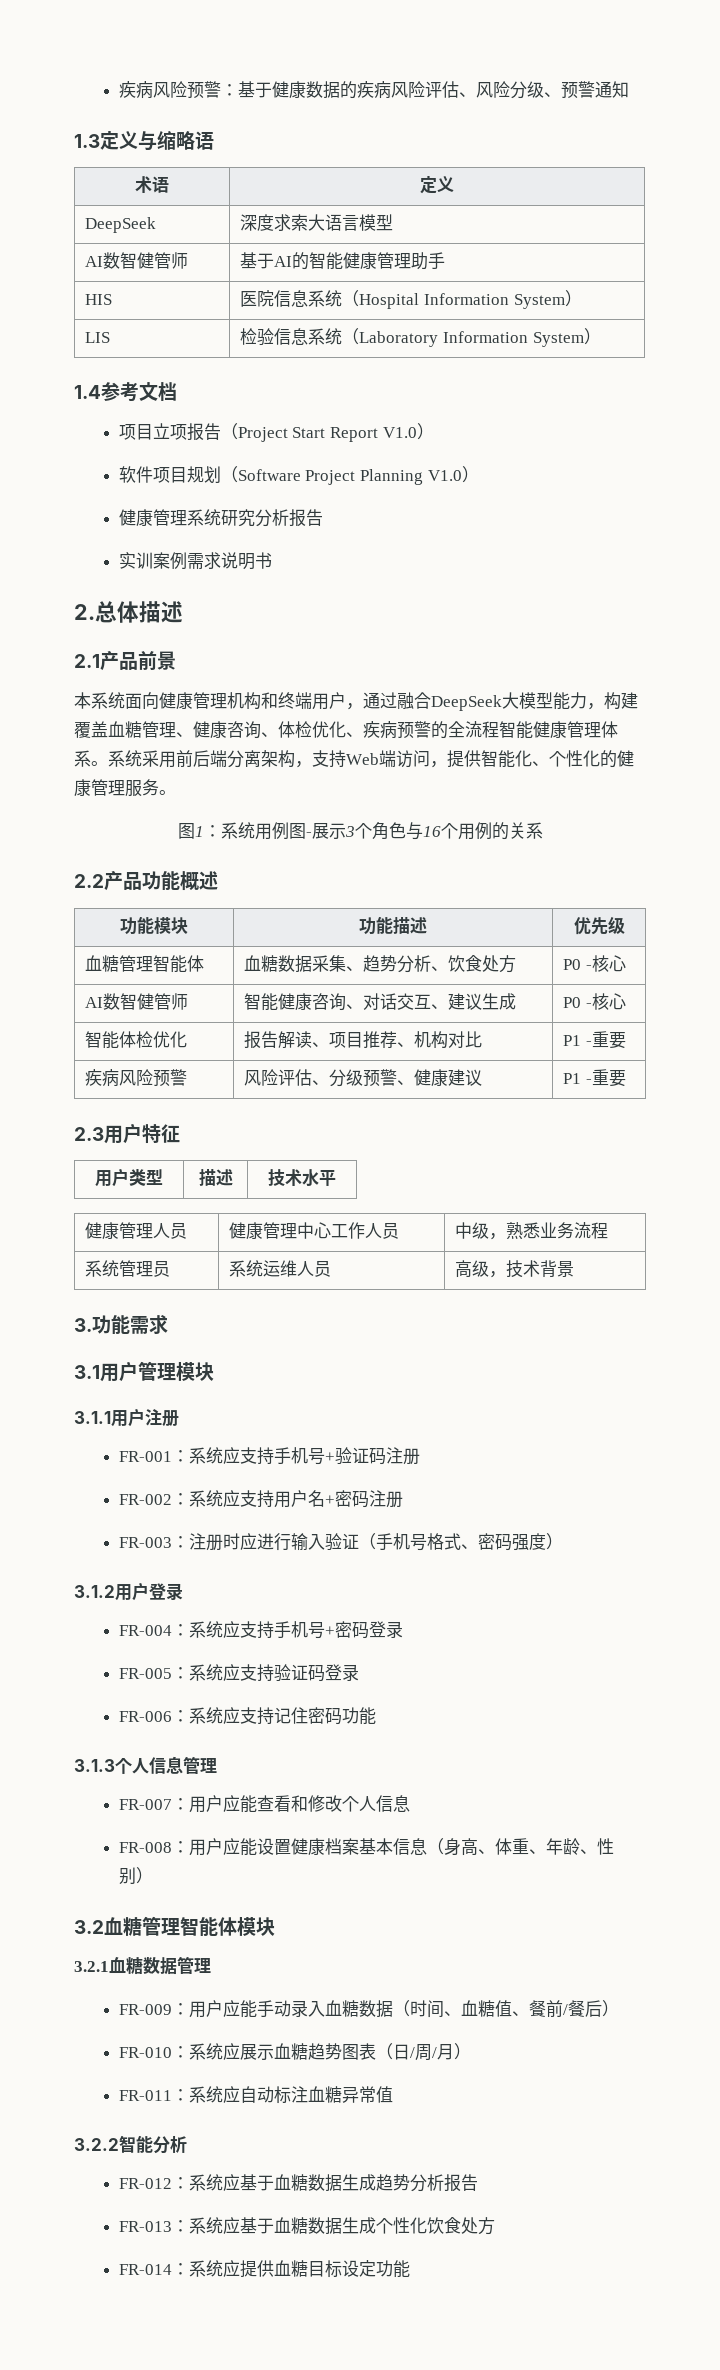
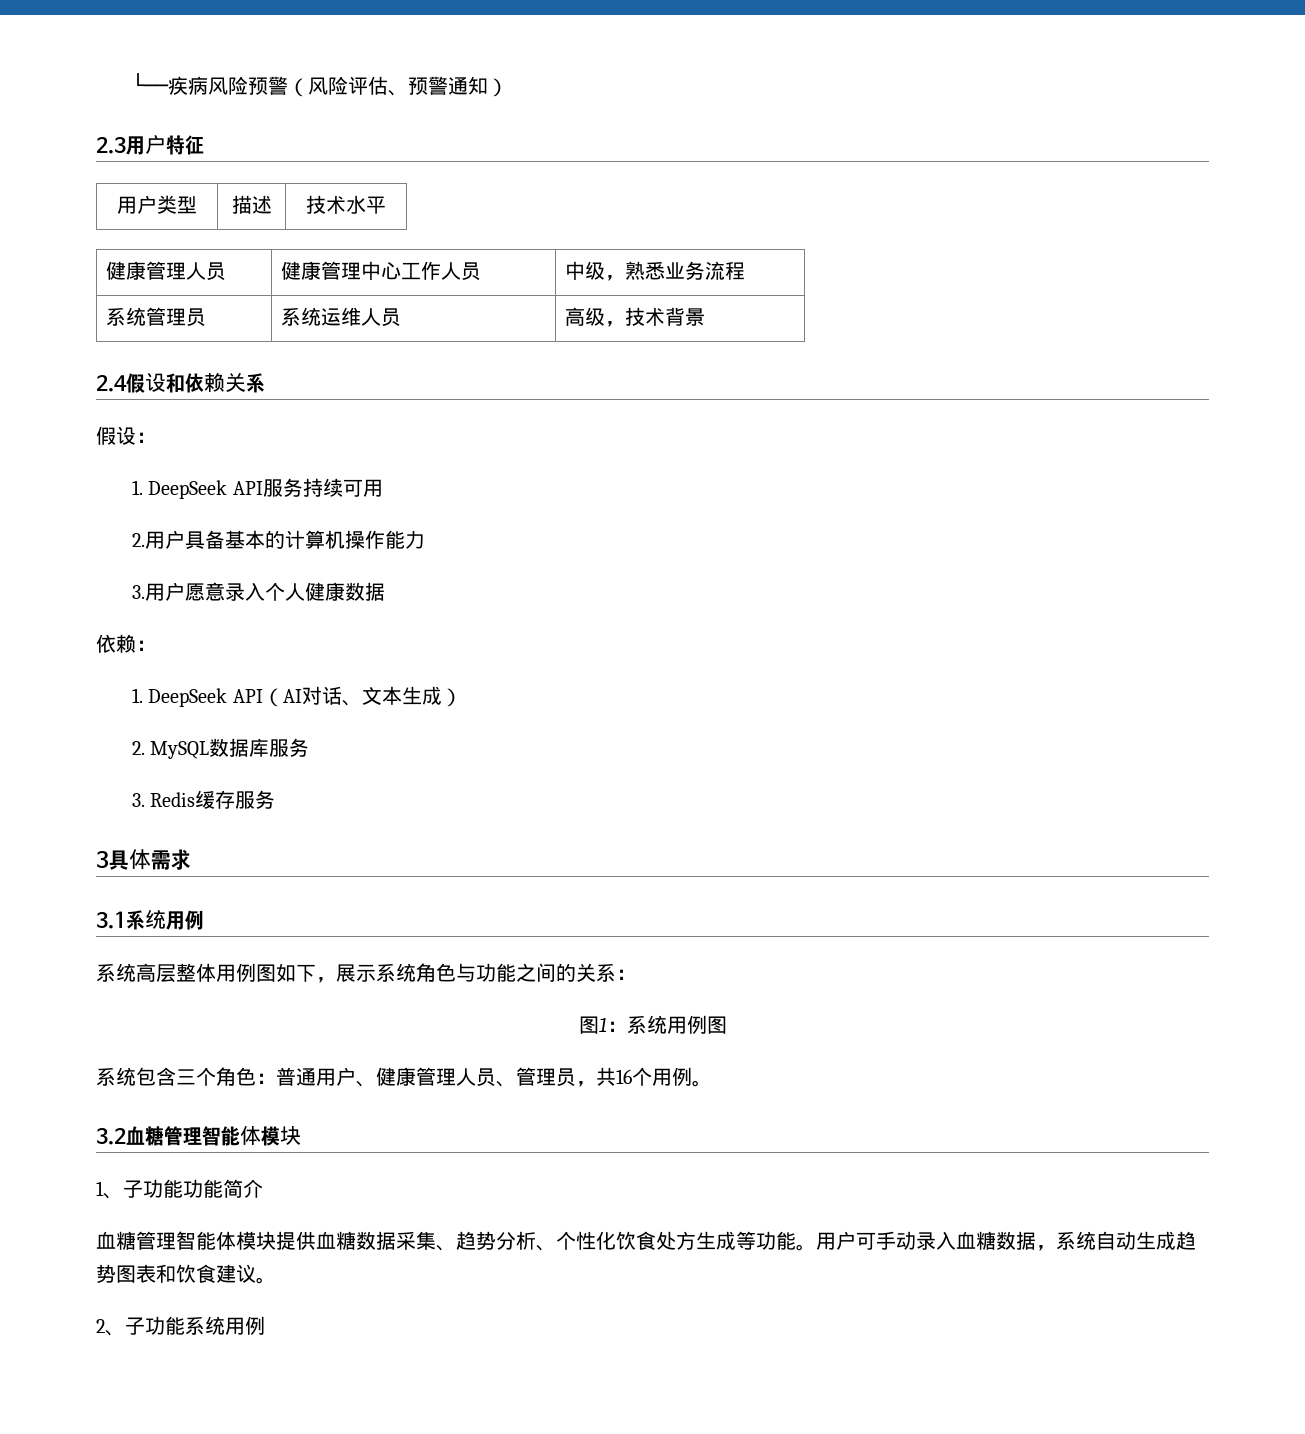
- 疾病风险预警：基于健康数据的疾病风险评估、风险分级、预警通知
- 1.3定义与缩略语
- 术语 | 定义
- DeepSeek | 深度求索大语言模型
- AI数智健管师 | 基于AI的智能健康管理助手
- HIS | 医院信息系统（Hospital Information System）
- LIS | 检验信息系统（Laboratory Information System）
- 1.4参考文档
- 项目立项报告（Project Start Report V1.0）
- 软件项目规划（Software Project Planning V1.0）
- 健康管理系统研究分析报告
- 实训案例需求说明书
- 2.总体描述
- 2.1产品前景
- 本系统面向健康管理机构和终端用户，通过融合DeepSeek大模型能力，构建覆盖血糖管理、健康咨询、体检优化、疾病预警的全流程智能健康管理体系。系统采用前后端分离架构，支持Web端访问，提供智能化、个性化的健康管理服务。
- 图1：系统用例图-展示3个角色与16个用例的关系
- 2.2产品功能概述
- 功能模块 | 功能描述 | 优先级
- 血糖管理智能体 | 血糖数据采集、趋势分析、饮食处方 | P0 -核心
- AI数智健管师 | 智能健康咨询、对话交互、建议生成 | P0 -核心
- 智能体检优化 | 报告解读、项目推荐、机构对比 | P1 -重要
- 疾病风险预警 | 风险评估、分级预警、健康建议 | P1 -重要
+ └──疾病风险预警（风险评估、预警通知）
- 3.功能需求
- 3.1用户管理模块
- 3.1.1用户注册
- FR-001：系统应支持手机号+验证码注册
- FR-002：系统应支持用户名+密码注册
- FR-003：注册时应进行输入验证（手机号格式、密码强度）
- 3.1.2用户登录
- FR-004：系统应支持手机号+密码登录
- FR-005：系统应支持验证码登录
- FR-006：系统应支持记住密码功能
- 3.1.3个人信息管理
- FR-007：用户应能查看和修改个人信息
- FR-008：用户应能设置健康档案基本信息（身高、体重、年龄、性别）
+ 2.4假设和依赖关系
+ 假设：
+ 1. DeepSeek API服务持续可用
+ 2.用户具备基本的计算机操作能力
+ 3.用户愿意录入个人健康数据
+ 依赖：
+ 1. DeepSeek API（AI对话、文本生成）
+ 2. MySQL数据库服务
+ 3. Redis缓存服务
+ 3具体需求
+ 3.1系统用例
+ 系统高层整体用例图如下，展示系统角色与功能之间的关系：
+ 图1：系统用例图
+ 系统包含三个角色：普通用户、健康管理人员、管理员，共16个用例。
- 3.2.1血糖数据管理
- FR-009：用户应能手动录入血糖数据（时间、血糖值、餐前/餐后）
- FR-010：系统应展示血糖趋势图表（日/周/月）
- FR-011：系统应自动标注血糖异常值
- 3.2.2智能分析
- FR-012：系统应基于血糖数据生成趋势分析报告
- FR-013：系统应基于血糖数据生成个性化饮食处方
- FR-014：系统应提供血糖目标设定功能
+ 1、子功能功能简介
+ 血糖管理智能体模块提供血糖数据采集、趋势分析、个性化饮食处方生成等功能。用户可手动录入血糖数据，系统自动生成趋势图表和饮食建议。
+ 2、子功能系统用例

